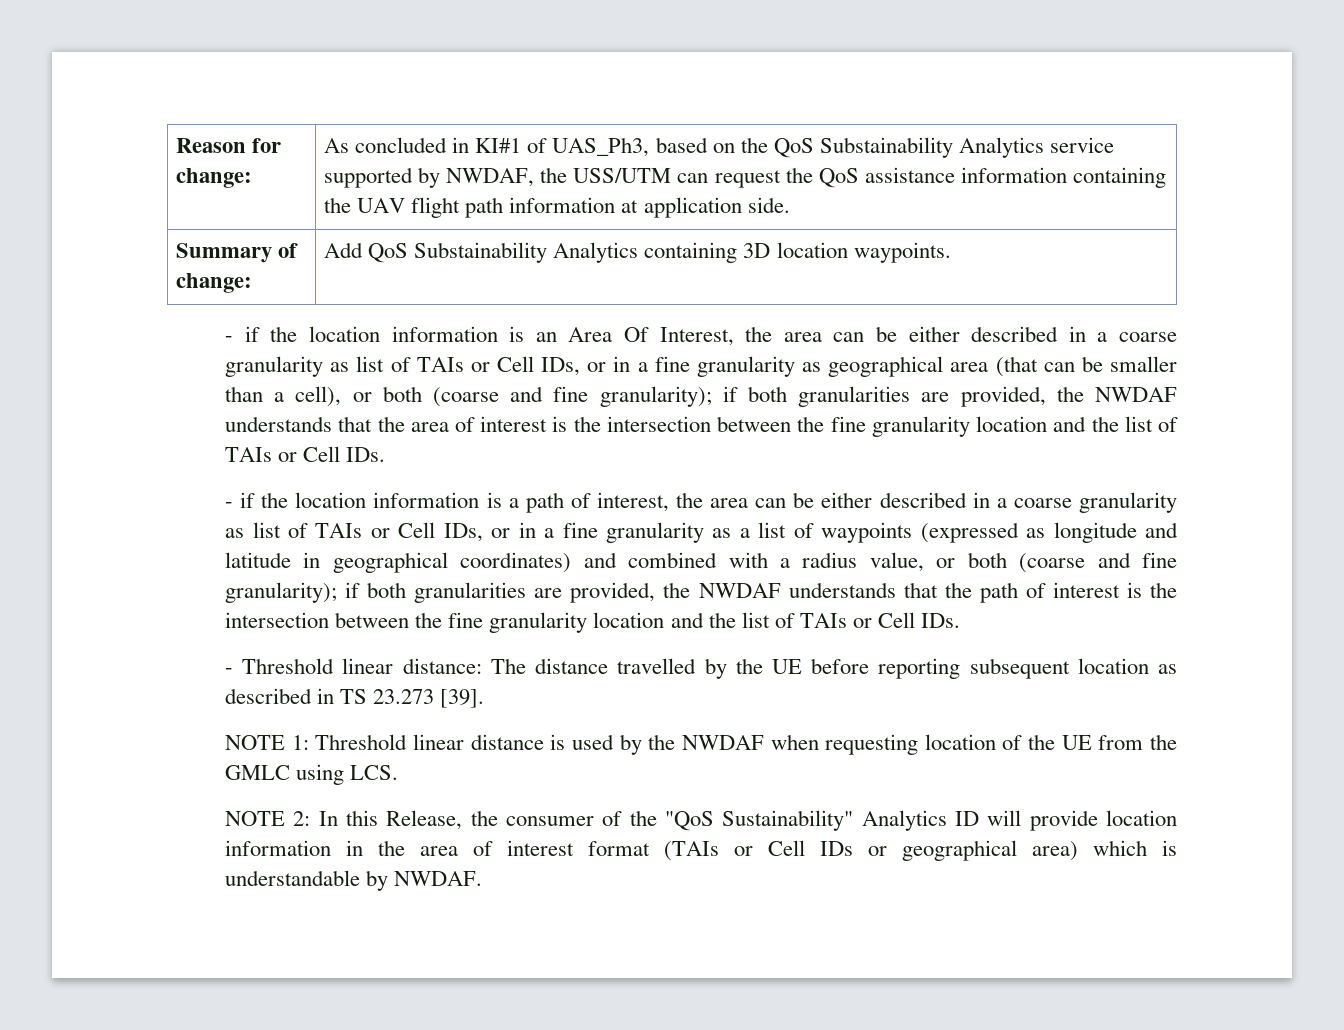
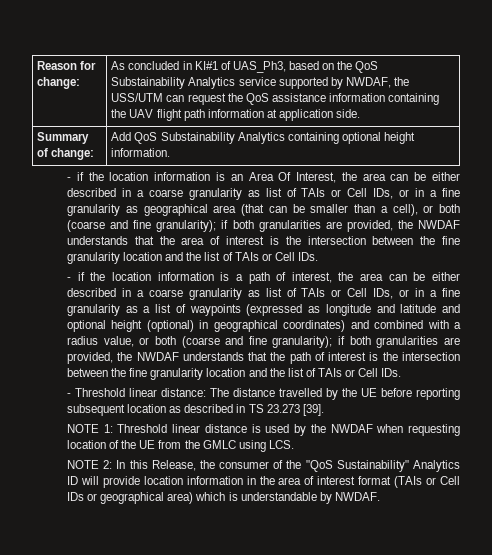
- Summary of change: | Add QoS Substainability Analytics containing 3D location waypoints.
+ Summary of change: | Add QoS Substainability Analytics containing optional height information.
- - if the location information is a path of interest, the area can be either described in a coarse granularity as list of TAIs or Cell IDs, or in a fine granularity as a list of waypoints (expressed as longitude and latitude in geographical coordinates) and combined with a radius value, or both (coarse and fine granularity);
+ - if the location information is a path of interest, the area can be either described in a coarse granularity as list of TAIs or Cell IDs, or in a fine granularity as a list of waypoints (expressed as longitude and latitude and optional height (optional) in geographical coordinates) and combined with a radius value, or both (coarse and fine granularity);

